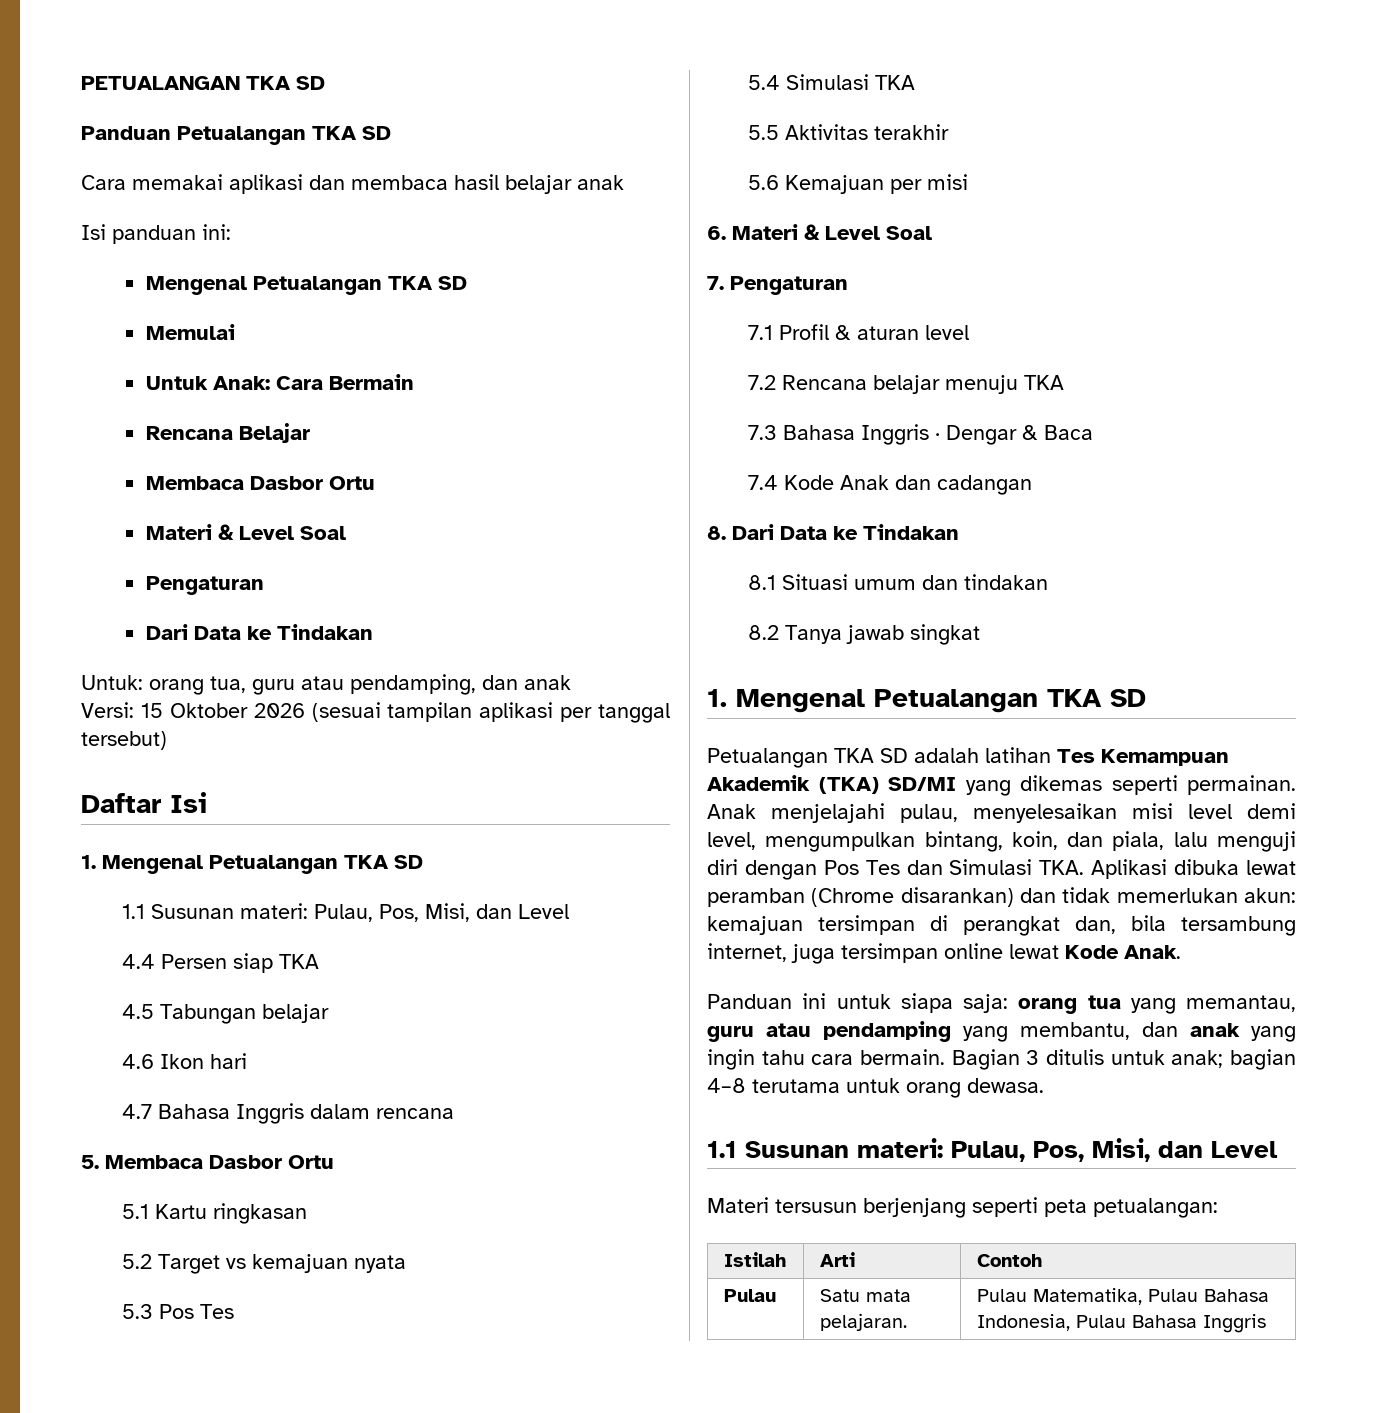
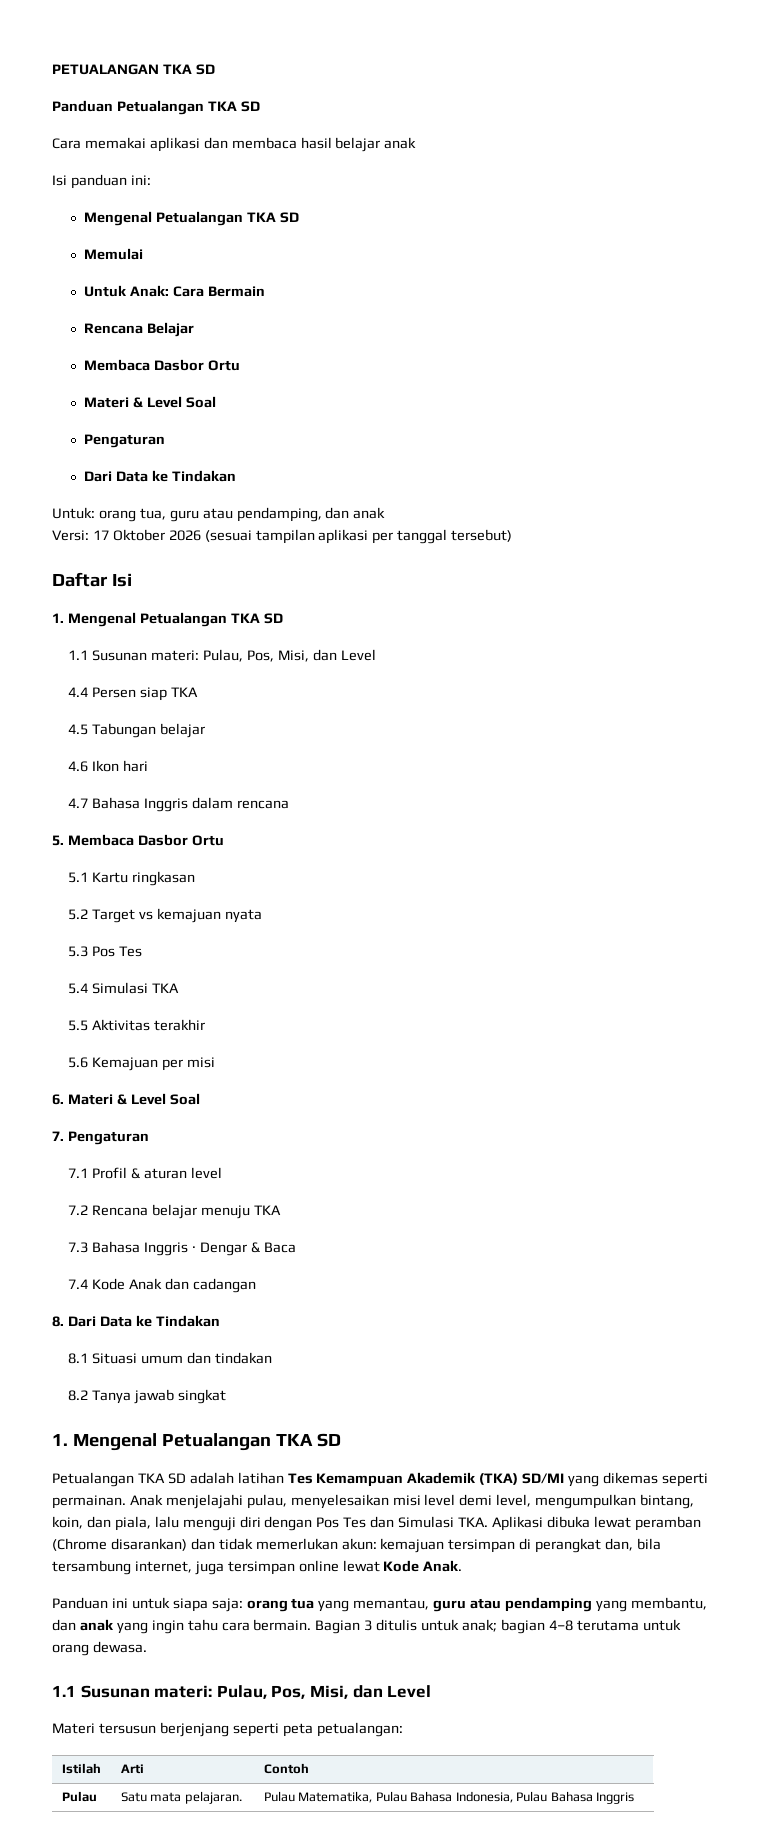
- Versi: 15 Oktober 2026 (sesuai tampilan aplikasi per tanggal tersebut)
+ Versi: 17 Oktober 2026 (sesuai tampilan aplikasi per tanggal tersebut)

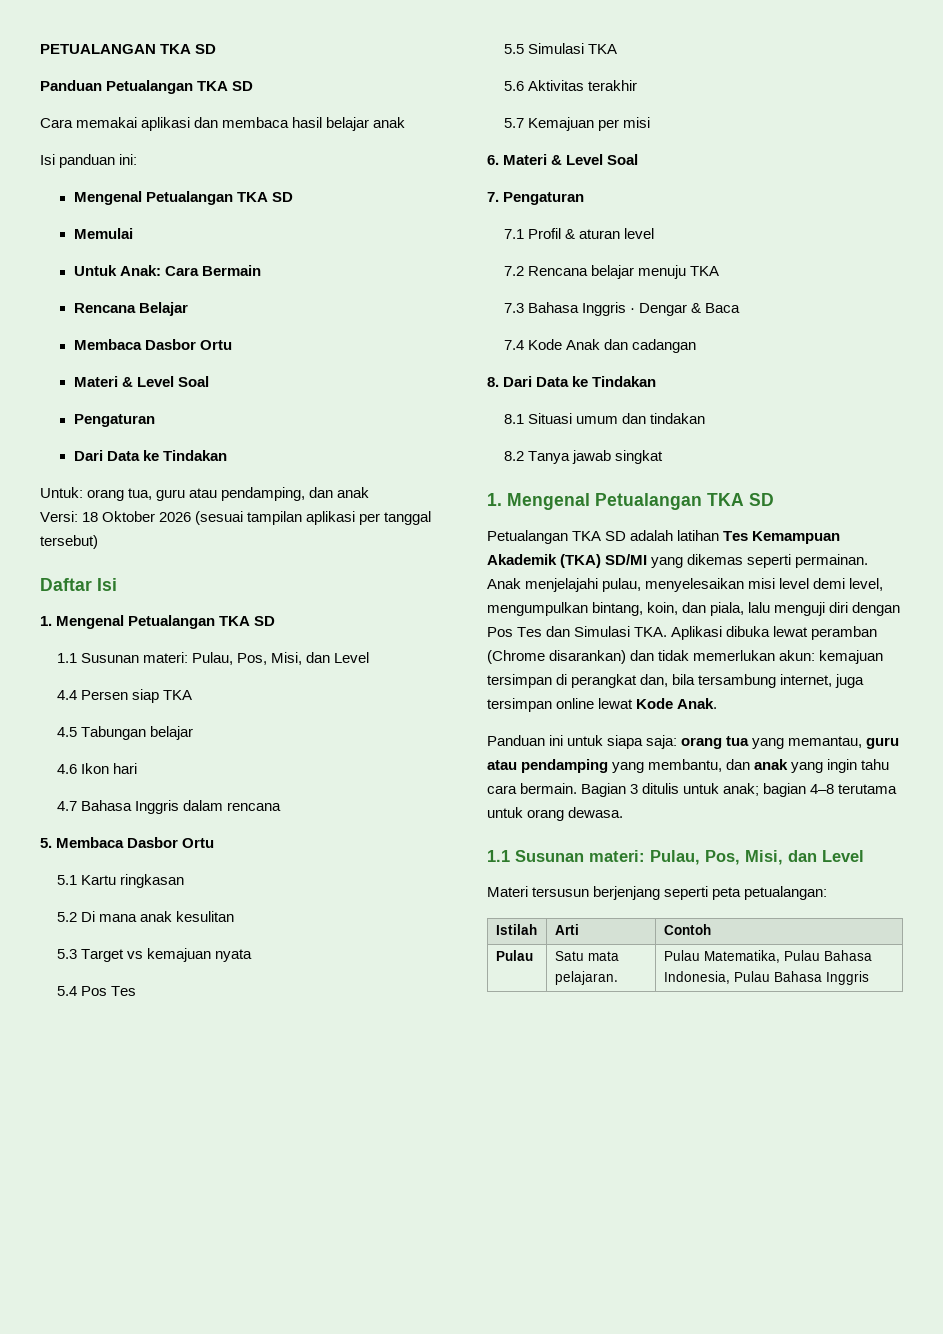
- Versi: 17 Oktober 2026 (sesuai tampilan aplikasi per tanggal tersebut)
+ Versi: 18 Oktober 2026 (sesuai tampilan aplikasi per tanggal tersebut)
- 5.2 Target vs kemajuan nyata
+ 5.2 Di mana anak kesulitan
+ 5.3 Target vs kemajuan nyata
- 5.3 Pos Tes
+ 5.4 Pos Tes
- 5.4 Simulasi TKA
+ 5.5 Simulasi TKA
- 5.5 Aktivitas terakhir
+ 5.6 Aktivitas terakhir
- 5.6 Kemajuan per misi
+ 5.7 Kemajuan per misi

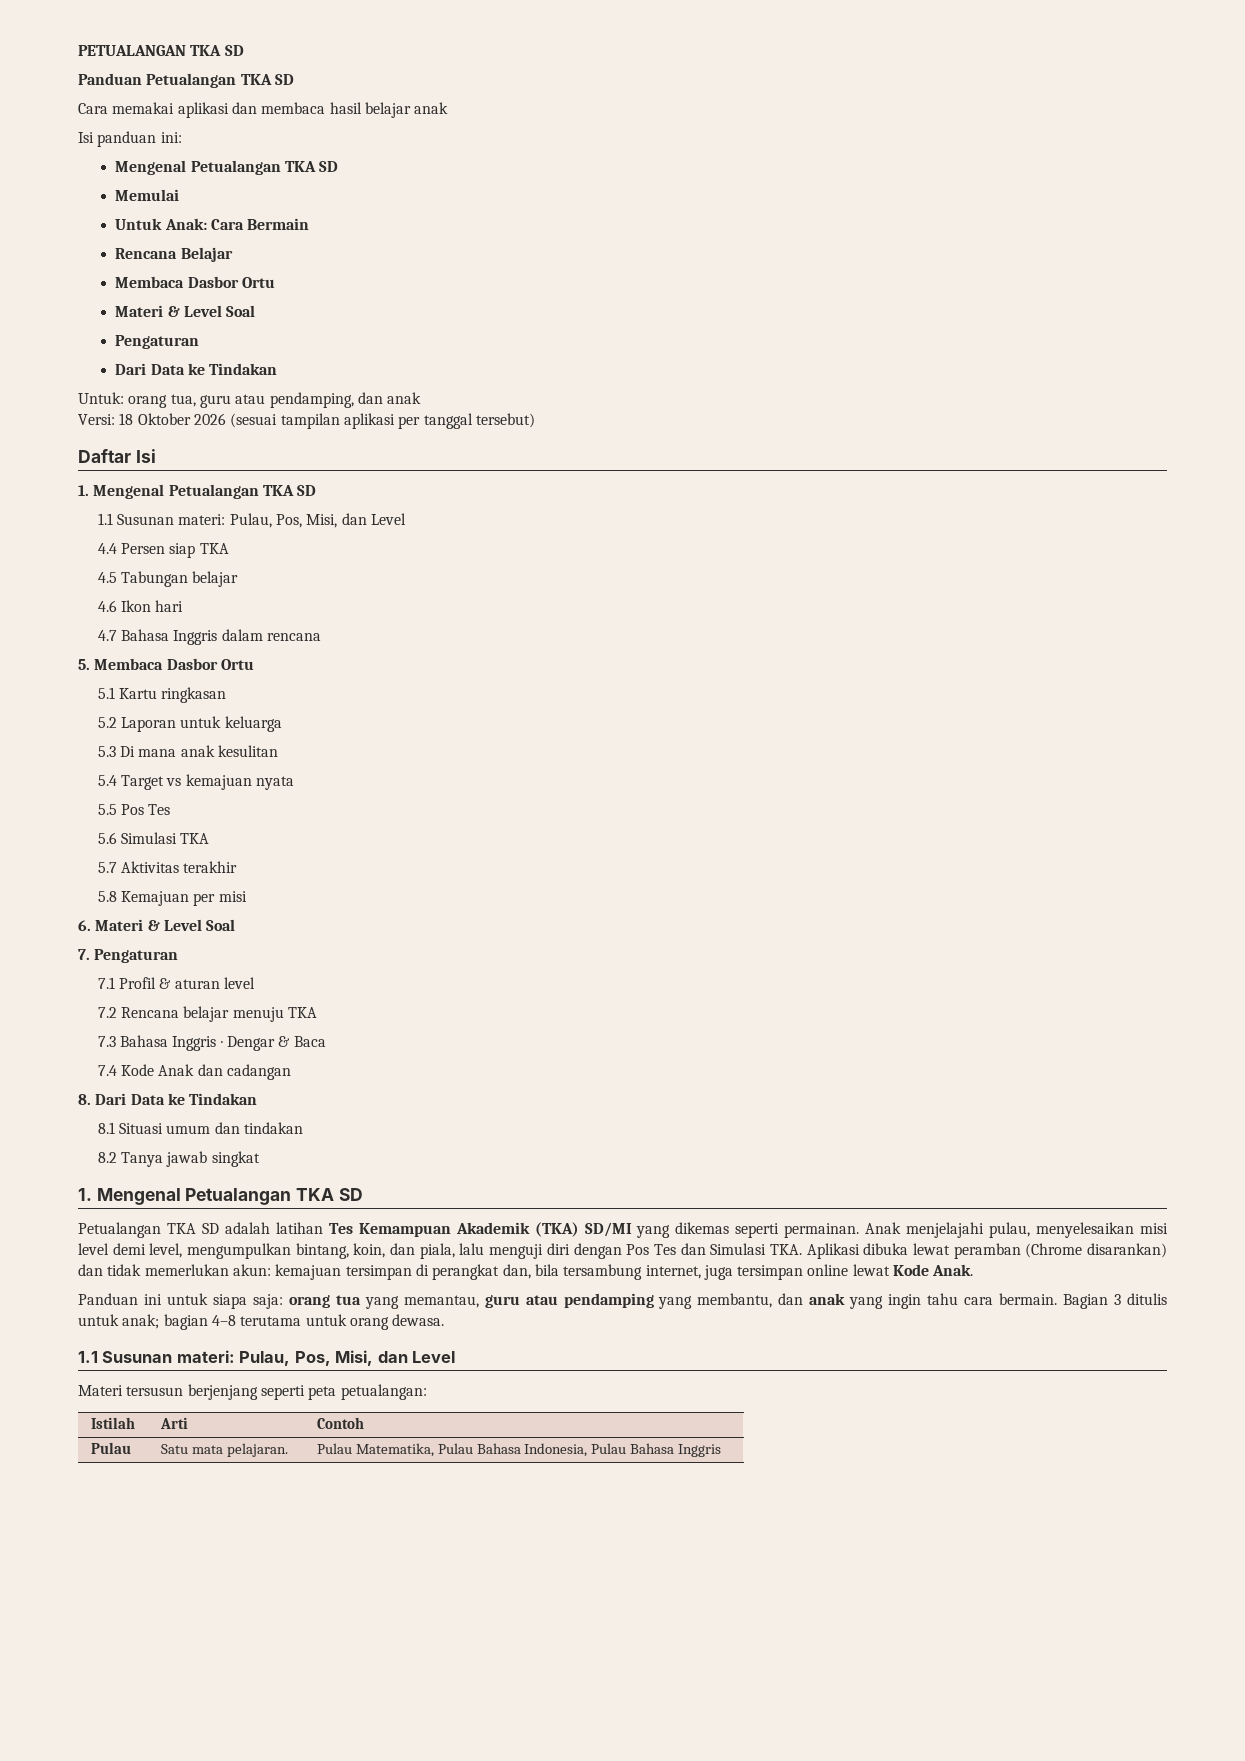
- 5.2 Di mana anak kesulitan
+ 5.2 Laporan untuk keluarga
+ 5.3 Di mana anak kesulitan
- 5.3 Target vs kemajuan nyata
+ 5.4 Target vs kemajuan nyata
- 5.4 Pos Tes
+ 5.5 Pos Tes
- 5.5 Simulasi TKA
+ 5.6 Simulasi TKA
- 5.6 Aktivitas terakhir
+ 5.7 Aktivitas terakhir
- 5.7 Kemajuan per misi
+ 5.8 Kemajuan per misi

